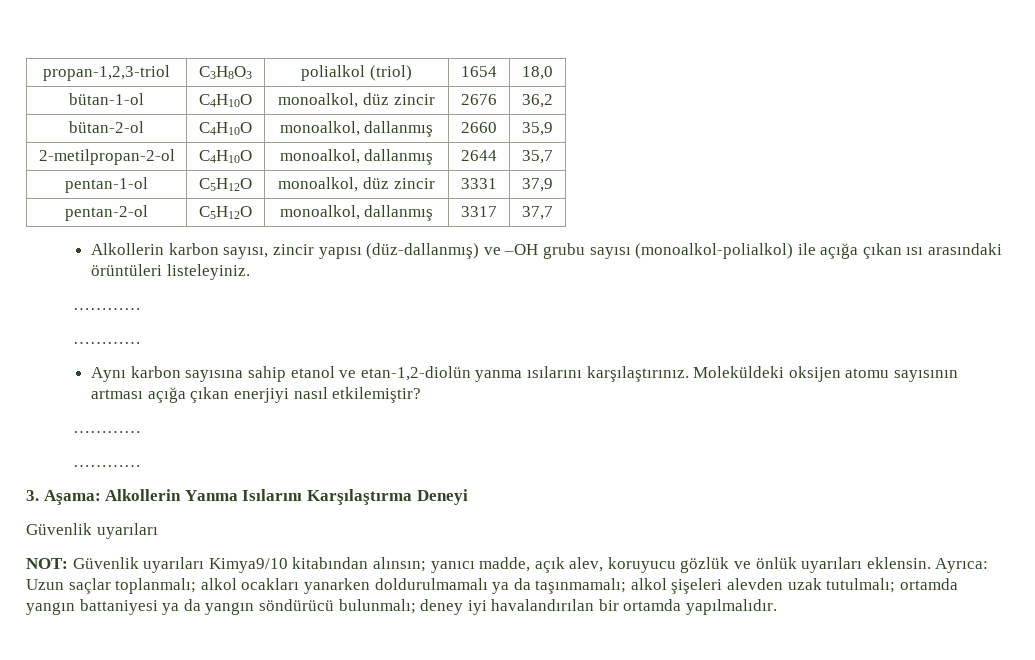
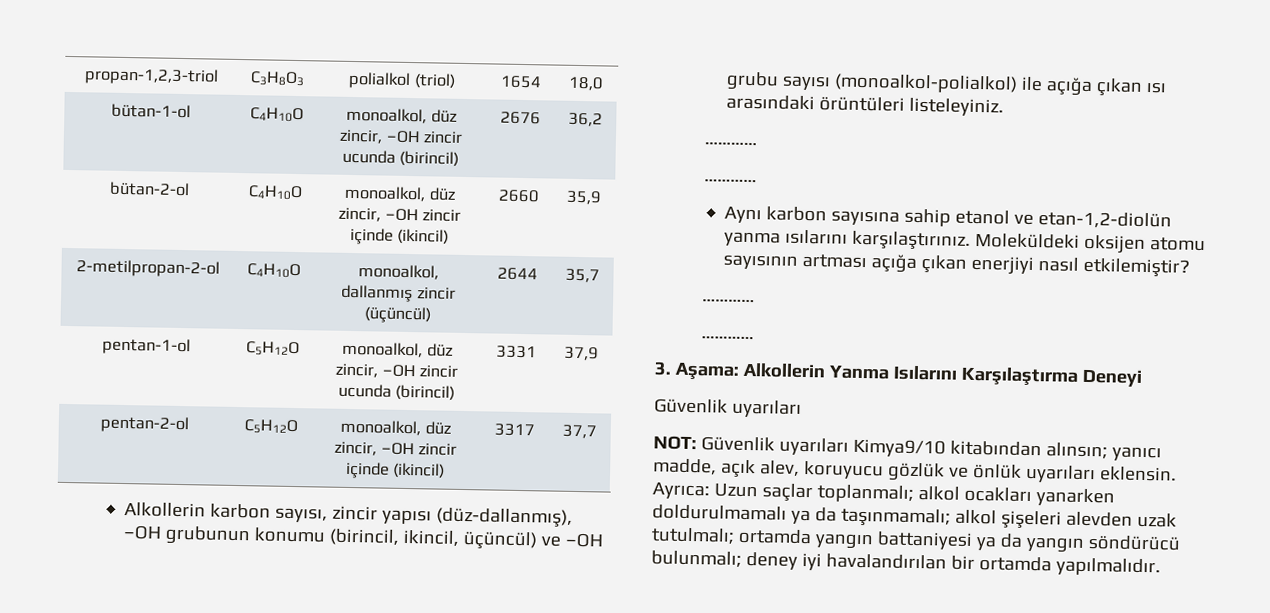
- bütan-1-ol | C4H10O | monoalkol, düz zincir | 2676 | 36,2
+ bütan-1-ol | C4H10O | monoalkol, düz zincir, –OH zincir ucunda (birincil) | 2676 | 36,2
- bütan-2-ol | C4H10O | monoalkol, dallanmış | 2660 | 35,9
+ bütan-2-ol | C4H10O | monoalkol, düz zincir, –OH zincir içinde (ikincil) | 2660 | 35,9
- 2-metilpropan-2-ol | C4H10O | monoalkol, dallanmış | 2644 | 35,7
+ 2-metilpropan-2-ol | C4H10O | monoalkol, dallanmış zincir (üçüncül) | 2644 | 35,7
- pentan-1-ol | C5H12O | monoalkol, düz zincir | 3331 | 37,9
+ pentan-1-ol | C5H12O | monoalkol, düz zincir, –OH zincir ucunda (birincil) | 3331 | 37,9
- pentan-2-ol | C5H12O | monoalkol, dallanmış | 3317 | 37,7
+ pentan-2-ol | C5H12O | monoalkol, düz zincir, –OH zincir içinde (ikincil) | 3317 | 37,7
- Alkollerin karbon sayısı, zincir yapısı (düz-dallanmış) ve –OH grubu sayısı (monoalkol-polialkol) ile açığa çıkan ısı arasındaki örüntüleri listeleyiniz.
+ Alkollerin karbon sayısı, zincir yapısı (düz-dallanmış), –OH grubunun konumu (birincil, ikincil, üçüncül) ve –OH grubu sayısı (monoalkol-polialkol) ile açığa çıkan ısı arasındaki örüntüleri listeleyiniz.

